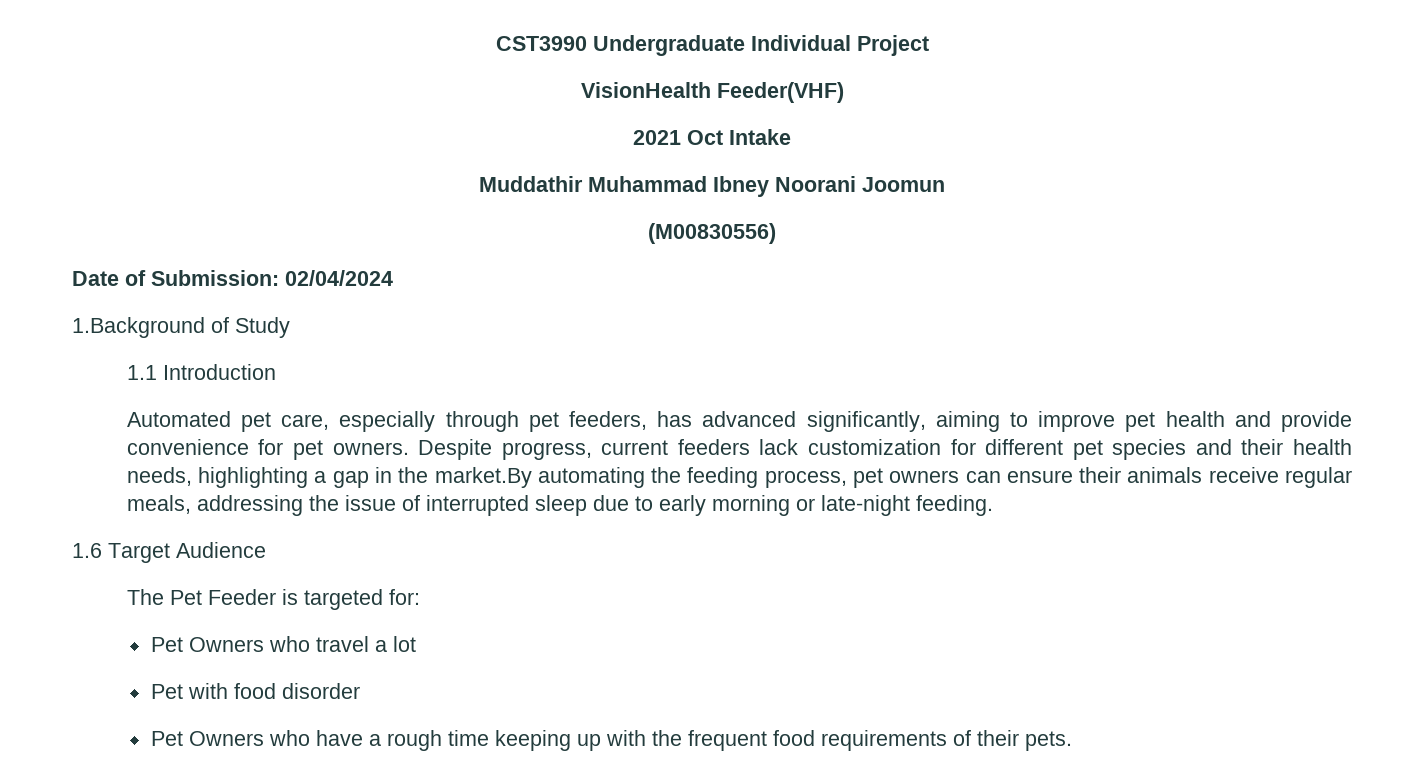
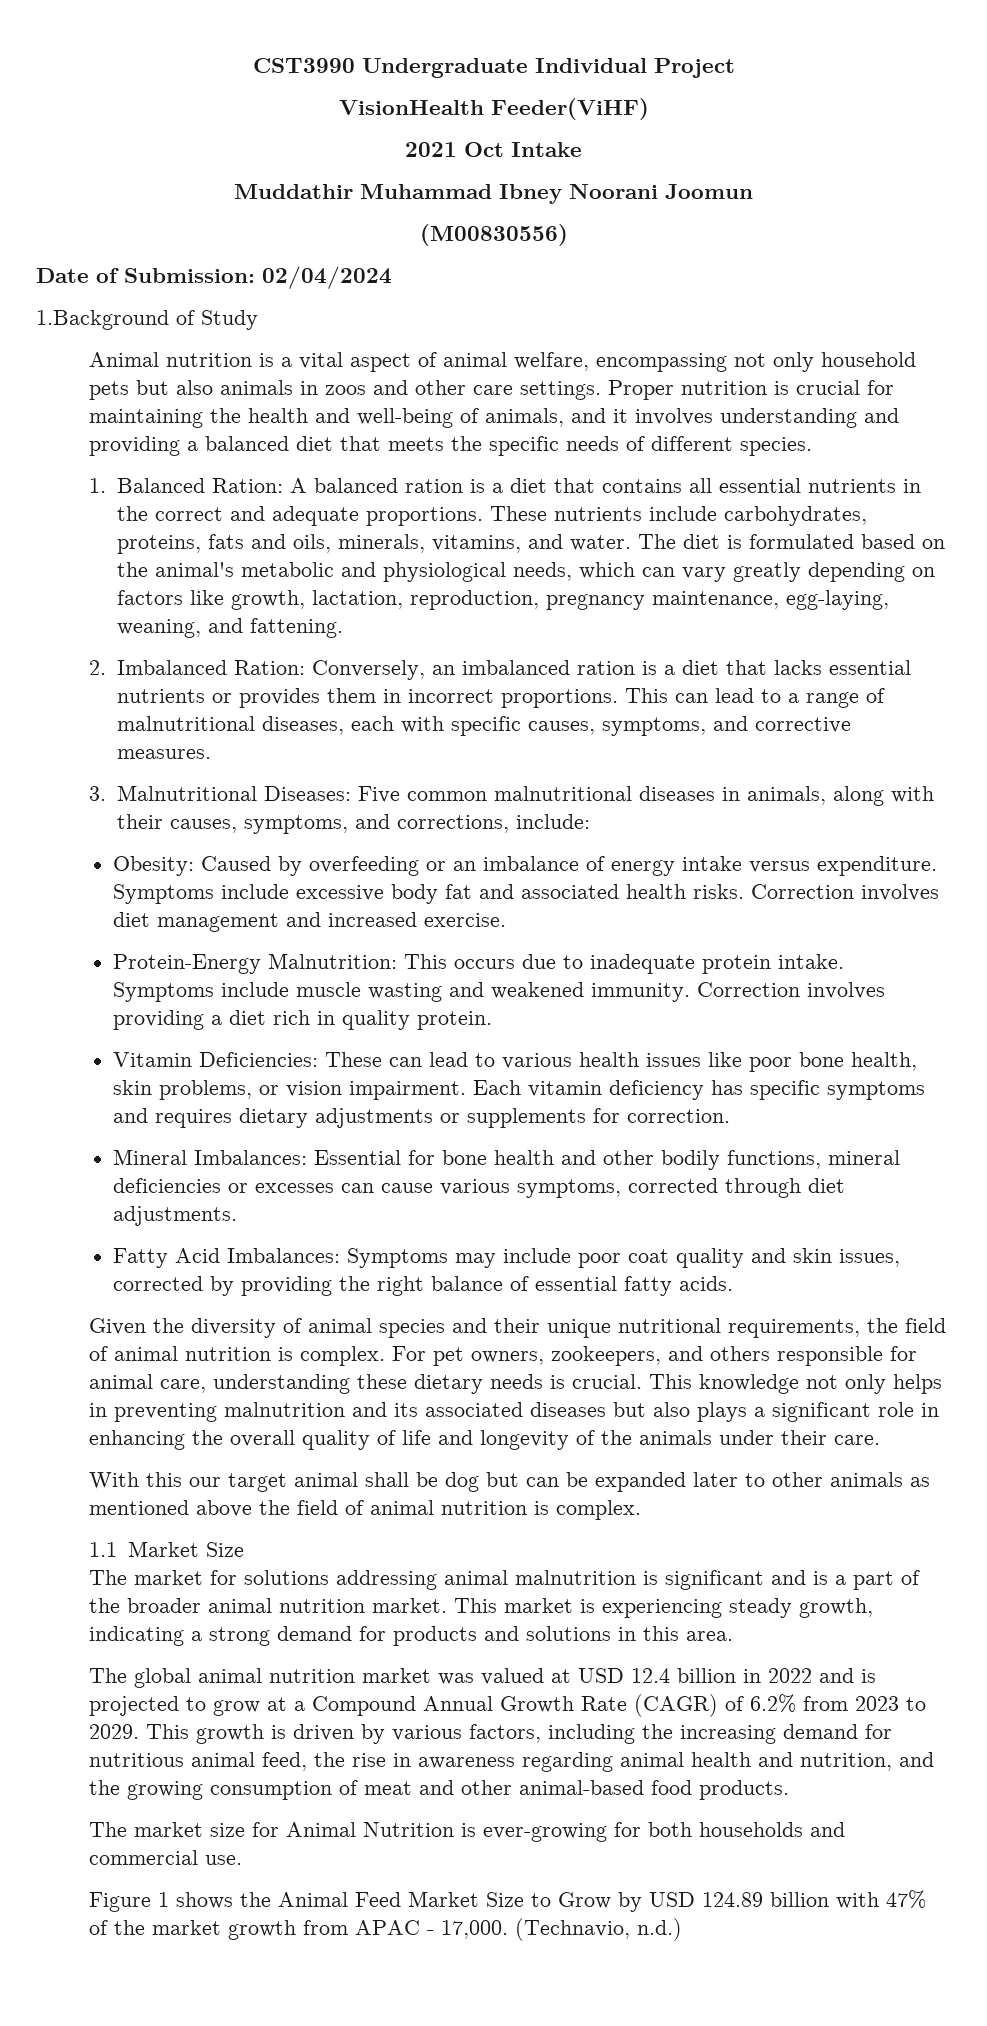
- VisionHealth Feeder(VHF)
+ VisionHealth Feeder(ViHF)
- 1.1 Introduction
- Automated pet care, especially through pet feeders, has advanced significantly, aiming to improve pet health and provide convenience for pet owners. Despite progress, current feeders lack customization for different pet species and their health needs, highlighting a gap in the market.By automating the feeding process, pet owners can ensure their animals receive regular meals, addressing the issue of interrupted sleep due to early morning or late-night feeding.
- 1.6 Target Audience
- The Pet Feeder is targeted for:
- Pet Owners who travel a lot
- Pet with food disorder
- Pet Owners who have a rough time keeping up with the frequent food requirements of their pets.
+ Animal nutrition is a vital aspect of animal welfare, encompassing not only household pets but also animals in zoos and other care settings. Proper nutrition is crucial for maintaining the health and well-being of animals, and it involves understanding and providing a balanced diet that meets the specific needs of different species.
+ 1. Balanced Ration: A balanced ration is a diet that contains all essential nutrients in the correct and adequate proportions. These nutrients include carbohydrates, proteins, fats and oils, minerals, vitamins, and water. The diet is formulated based on the animal's metabolic and physiological needs, which can vary greatly depending on factors like growth, lactation, reproduction, pregnancy maintenance, egg-laying, weaning, and fattening.
+ 2. Imbalanced Ration: Conversely, an imbalanced ration is a diet that lacks essential nutrients or provides them in incorrect proportions. This can lead to a range of malnutritional diseases, each with specific causes, symptoms, and corrective measures.
+ 3. Malnutritional Diseases: Five common malnutritional diseases in animals, along with their causes, symptoms, and corrections, include:
+ Obesity: Caused by overfeeding or an imbalance of energy intake versus expenditure. Symptoms include excessive body fat and associated health risks. Correction involves diet management and increased exercise.
+ Protein-Energy Malnutrition: This occurs due to inadequate protein intake. Symptoms include muscle wasting and weakened immunity. Correction involves providing a diet rich in quality protein.
+ Vitamin Deficiencies: These can lead to various health issues like poor bone health, skin problems, or vision impairment. Each vitamin deficiency has specific symptoms and requires dietary adjustments or supplements for correction.
+ Mineral Imbalances: Essential for bone health and other bodily functions, mineral deficiencies or excesses can cause various symptoms, corrected through diet adjustments.
+ Fatty Acid Imbalances: Symptoms may include poor coat quality and skin issues, corrected by providing the right balance of essential fatty acids.
+ Given the diversity of animal species and their unique nutritional requirements, the field of animal nutrition is complex. For pet owners, zookeepers, and others responsible for animal care, understanding these dietary needs is crucial. This knowledge not only helps in preventing malnutrition and its associated diseases but also plays a significant role in enhancing the overall quality of life and longevity of the animals under their care.
+ With this our target animal shall be dog but can be expanded later to other animals as mentioned above the field of animal nutrition is complex.
+ 1.1 Market Size
+ The market for solutions addressing animal malnutrition is significant and is a part of the broader animal nutrition market. This market is experiencing steady growth, indicating a strong demand for products and solutions in this area.
+ The global animal nutrition market was valued at USD 12.4 billion in 2022 and is projected to grow at a Compound Annual Growth Rate (CAGR) of 6.2% from 2023 to 2029. This growth is driven by various factors, including the increasing demand for nutritious animal feed, the rise in awareness regarding animal health and nutrition, and the growing consumption of meat and other animal-based food products.
+ The market size for Animal Nutrition is ever-growing for both households and commercial use.
+ Figure 1 shows the Animal Feed Market Size to Grow by USD 124.89 billion with 47% of the market growth from APAC - 17,000. (Technavio, n.d.)

